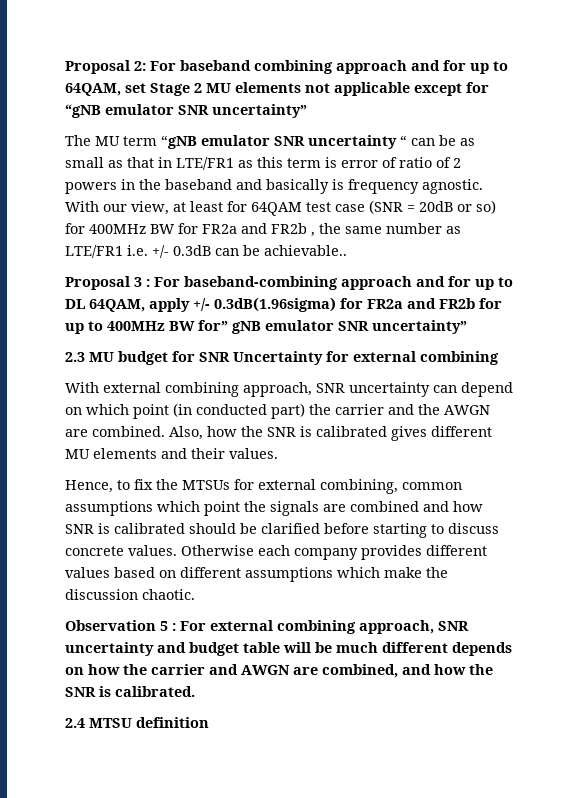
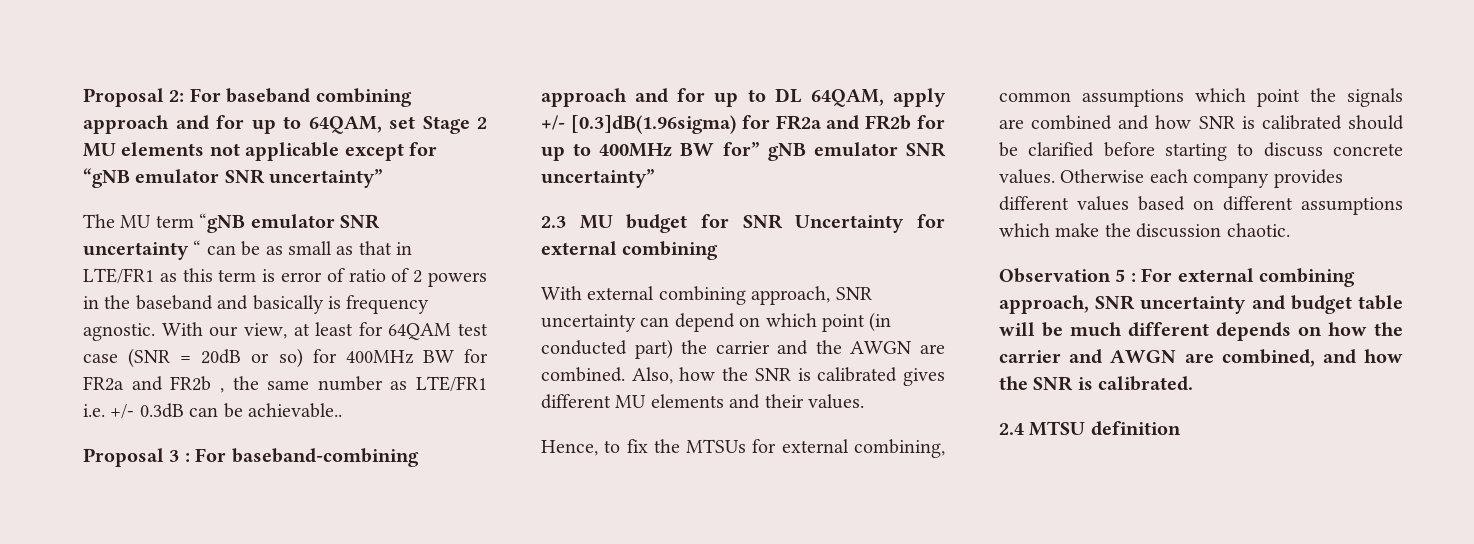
- Proposal 3 : For baseband-combining approach and for up to DL 64QAM, apply +/- 0.3dB(1.96sigma) for FR2a and FR2b for up to 400MHz BW for” gNB emulator SNR uncertainty”
+ Proposal 3 : For baseband-combining approach and for up to DL 64QAM, apply +/- [0.3]dB(1.96sigma) for FR2a and FR2b for up to 400MHz BW for” gNB emulator SNR uncertainty”

